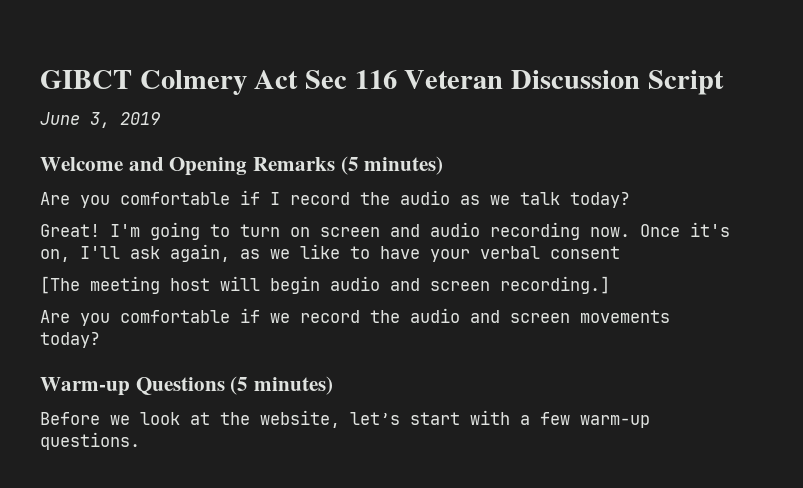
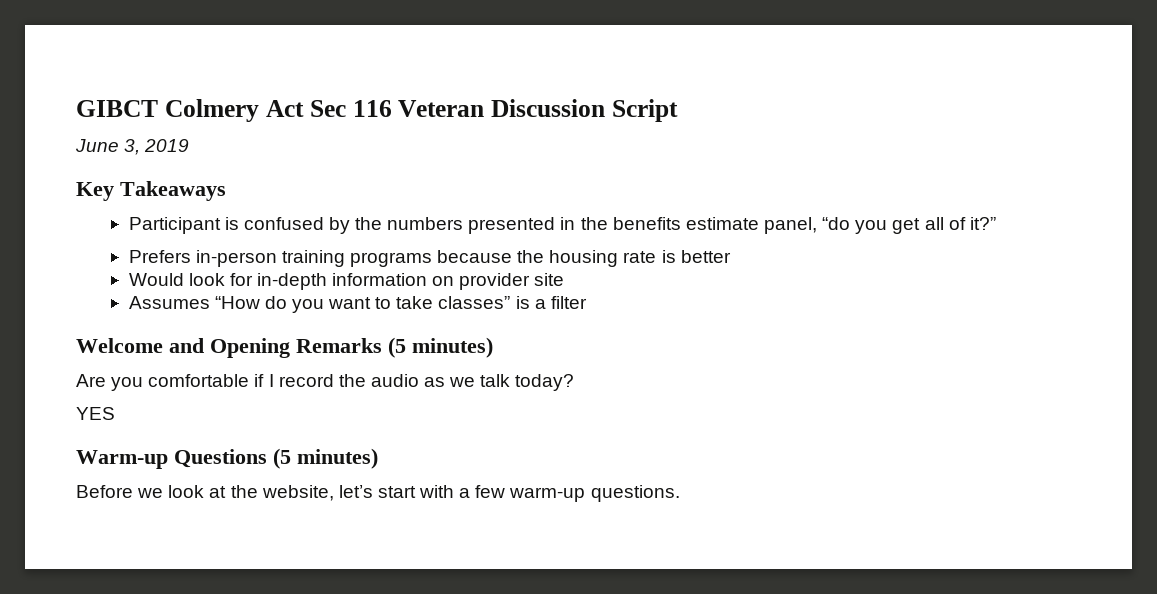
+ Key Takeaways
+ Participant is confused by the numbers presented in the benefits estimate panel, “do you get all of it?”
+ Prefers in-person training programs because the housing rate is better
+ Would look for in-depth information on provider site
+ Assumes “How do you want to take classes” is a filter
- Great! I'm going to turn on screen and audio recording now. Once it's on, I'll ask again, as we like to have your verbal consent
- [The meeting host will begin audio and screen recording.]
- Are you comfortable if we record the audio and screen movements today?
+ YES

